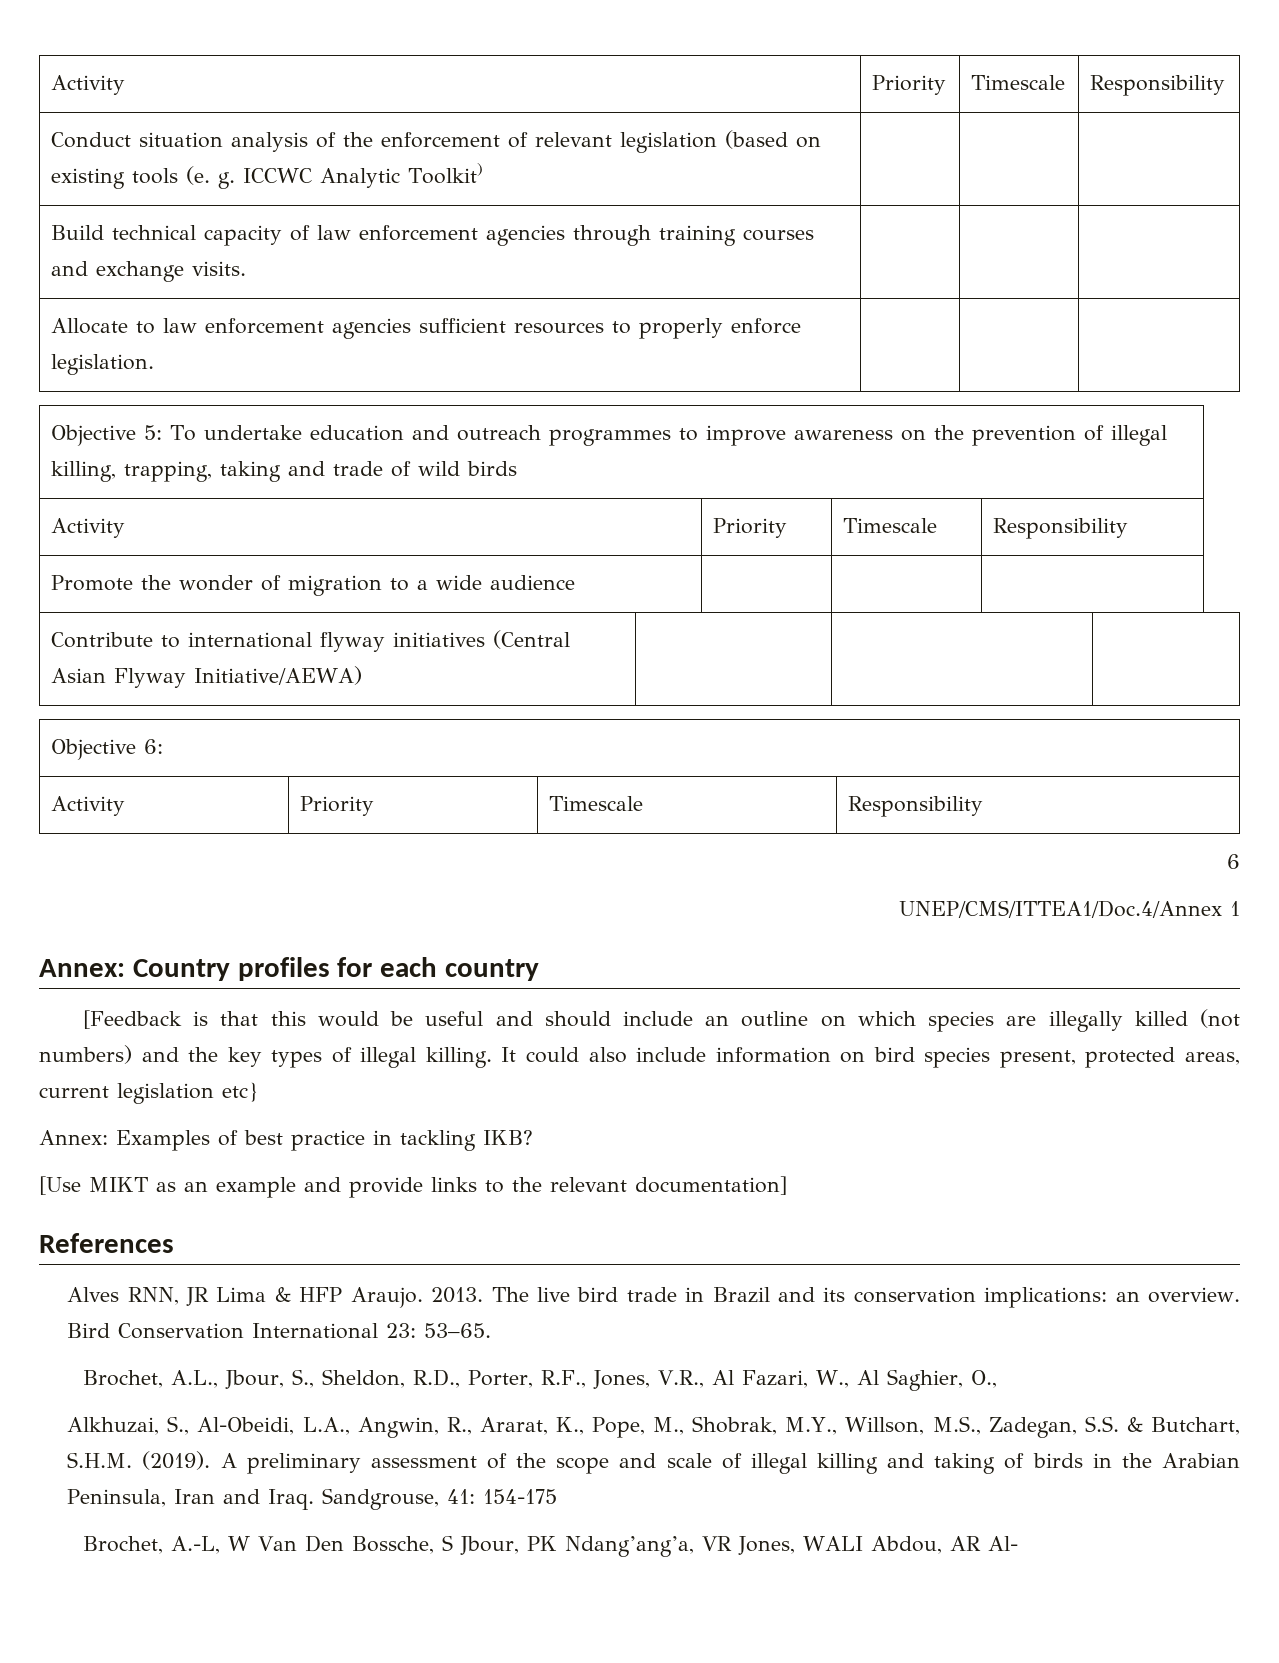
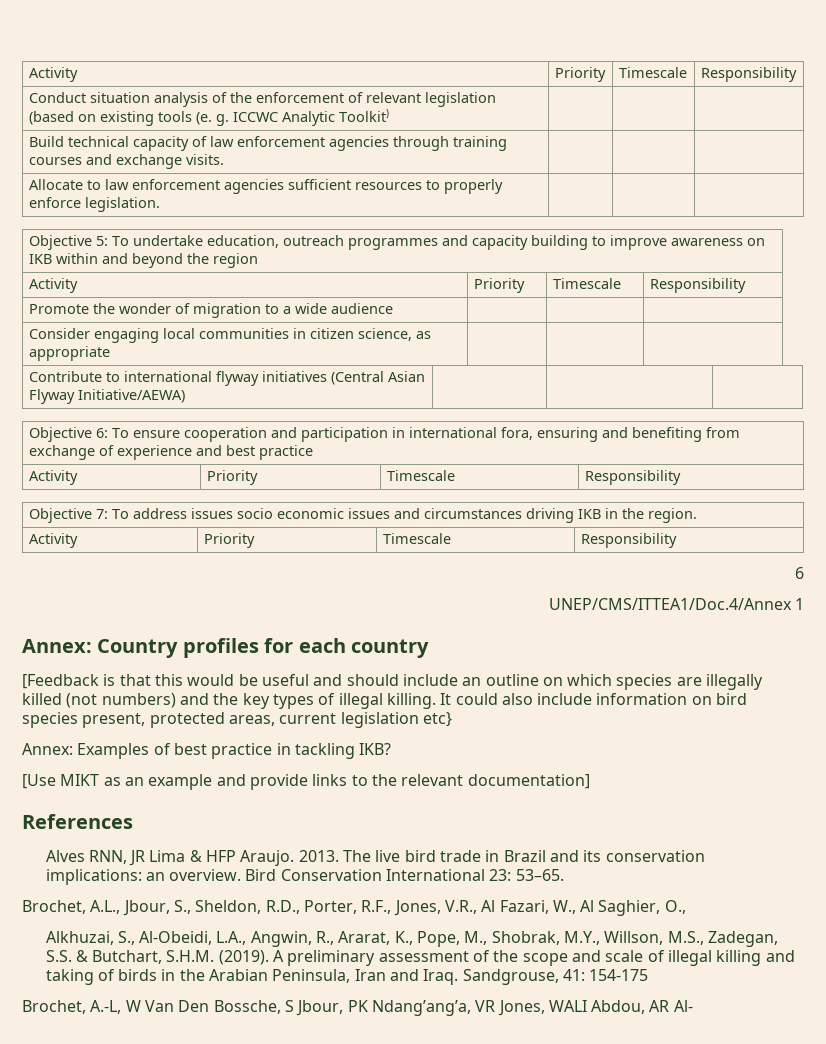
- Objective 5: To undertake education and outreach programmes to improve awareness on the prevention of illegal killing, trapping, taking and trade of wild birds
+ Objective 5: To undertake education, outreach programmes and capacity building to improve awareness on IKB within and beyond the region
+ Consider engaging local communities in citizen science, as appropriate | | |
- Objective 6:
+ Objective 6: To ensure cooperation and participation in international fora, ensuring and benefiting from exchange of experience and best practice
+ Activity | Priority | Timescale | Responsibility
+ Objective 7: To address issues socio economic issues and circumstances driving IKB in the region.

